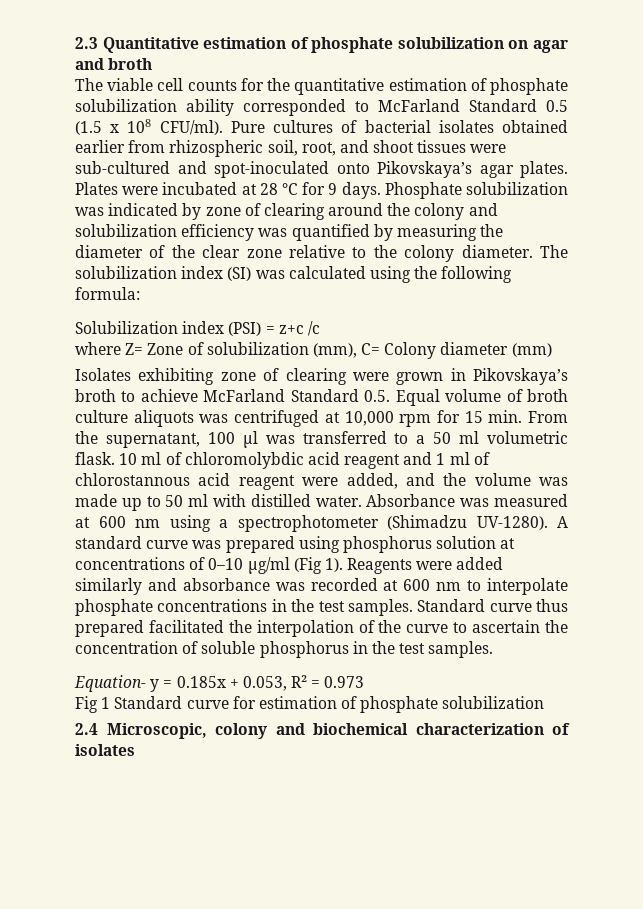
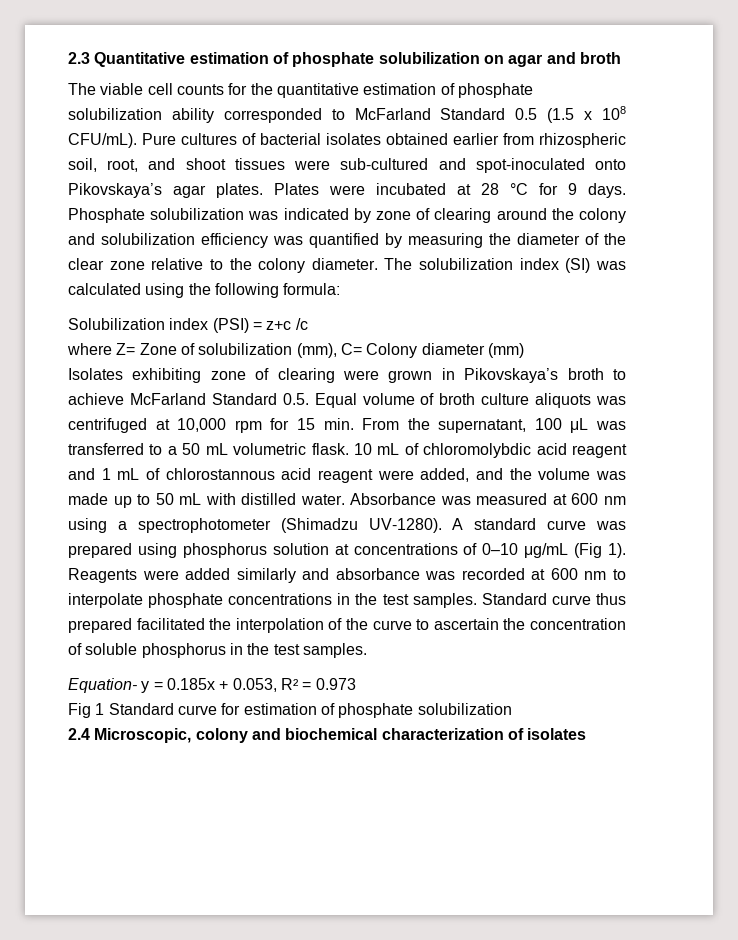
- The viable cell counts for the quantitative estimation of phosphate solubilization ability corresponded to McFarland Standard 0.5 (1.5 x 108 CFU/ml).
+ The viable cell counts for the quantitative estimation of phosphate solubilization ability corresponded to McFarland Standard 0.5 (1.5 x 108 CFU/mL).
- Isolates exhibiting zone of clearing were grown in Pikovskaya’s broth to achieve McFarland Standard 0.5. Equal volume of broth culture aliquots was centrifuged at 10,000 rpm for 15 min. From the supernatant, 100 μl was transferred to a 50 ml volumetric flask.
+ Isolates exhibiting zone of clearing were grown in Pikovskaya’s broth to achieve McFarland Standard 0.5. Equal volume of broth culture aliquots was centrifuged at 10,000 rpm for 15 min. From the supernatant, 100 μL was transferred to a 50 mL volumetric flask.
- 10 ml of chloromolybdic acid reagent and 1 ml of chlorostannous acid reagent were added, and the volume was made up to 50 ml with distilled water.
+ 10 mL of chloromolybdic acid reagent and 1 mL of chlorostannous acid reagent were added, and the volume was made up to 50 mL with distilled water.
- A standard curve was prepared using phosphorus solution at concentrations of 0–10 μg/ml (Fig 1).
+ A standard curve was prepared using phosphorus solution at concentrations of 0–10 μg/mL (Fig 1).

